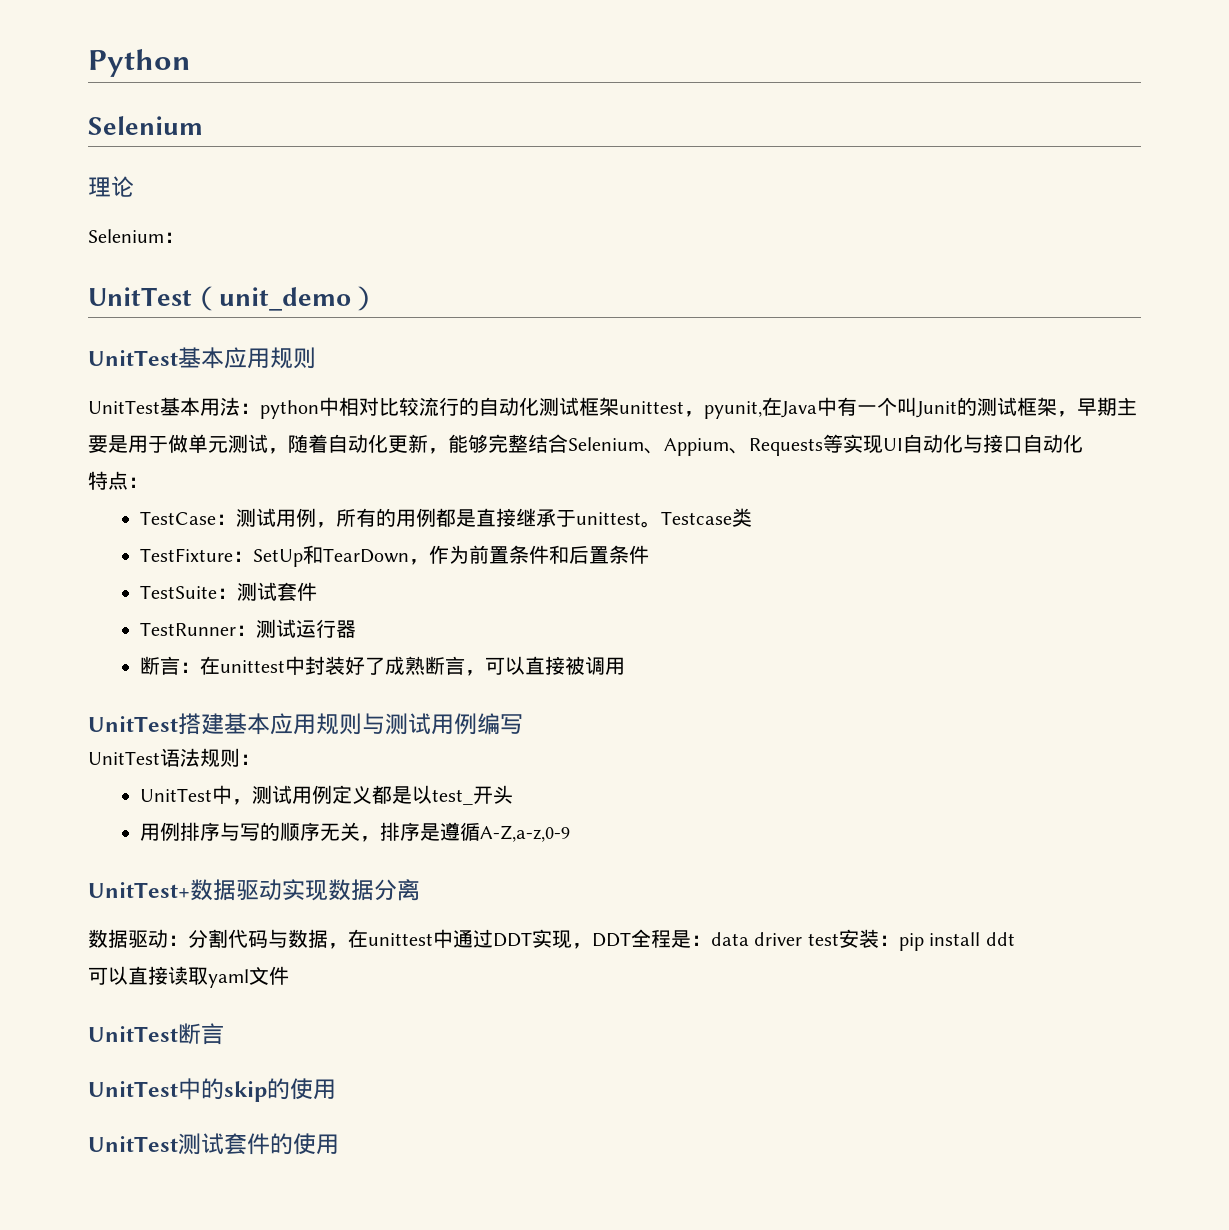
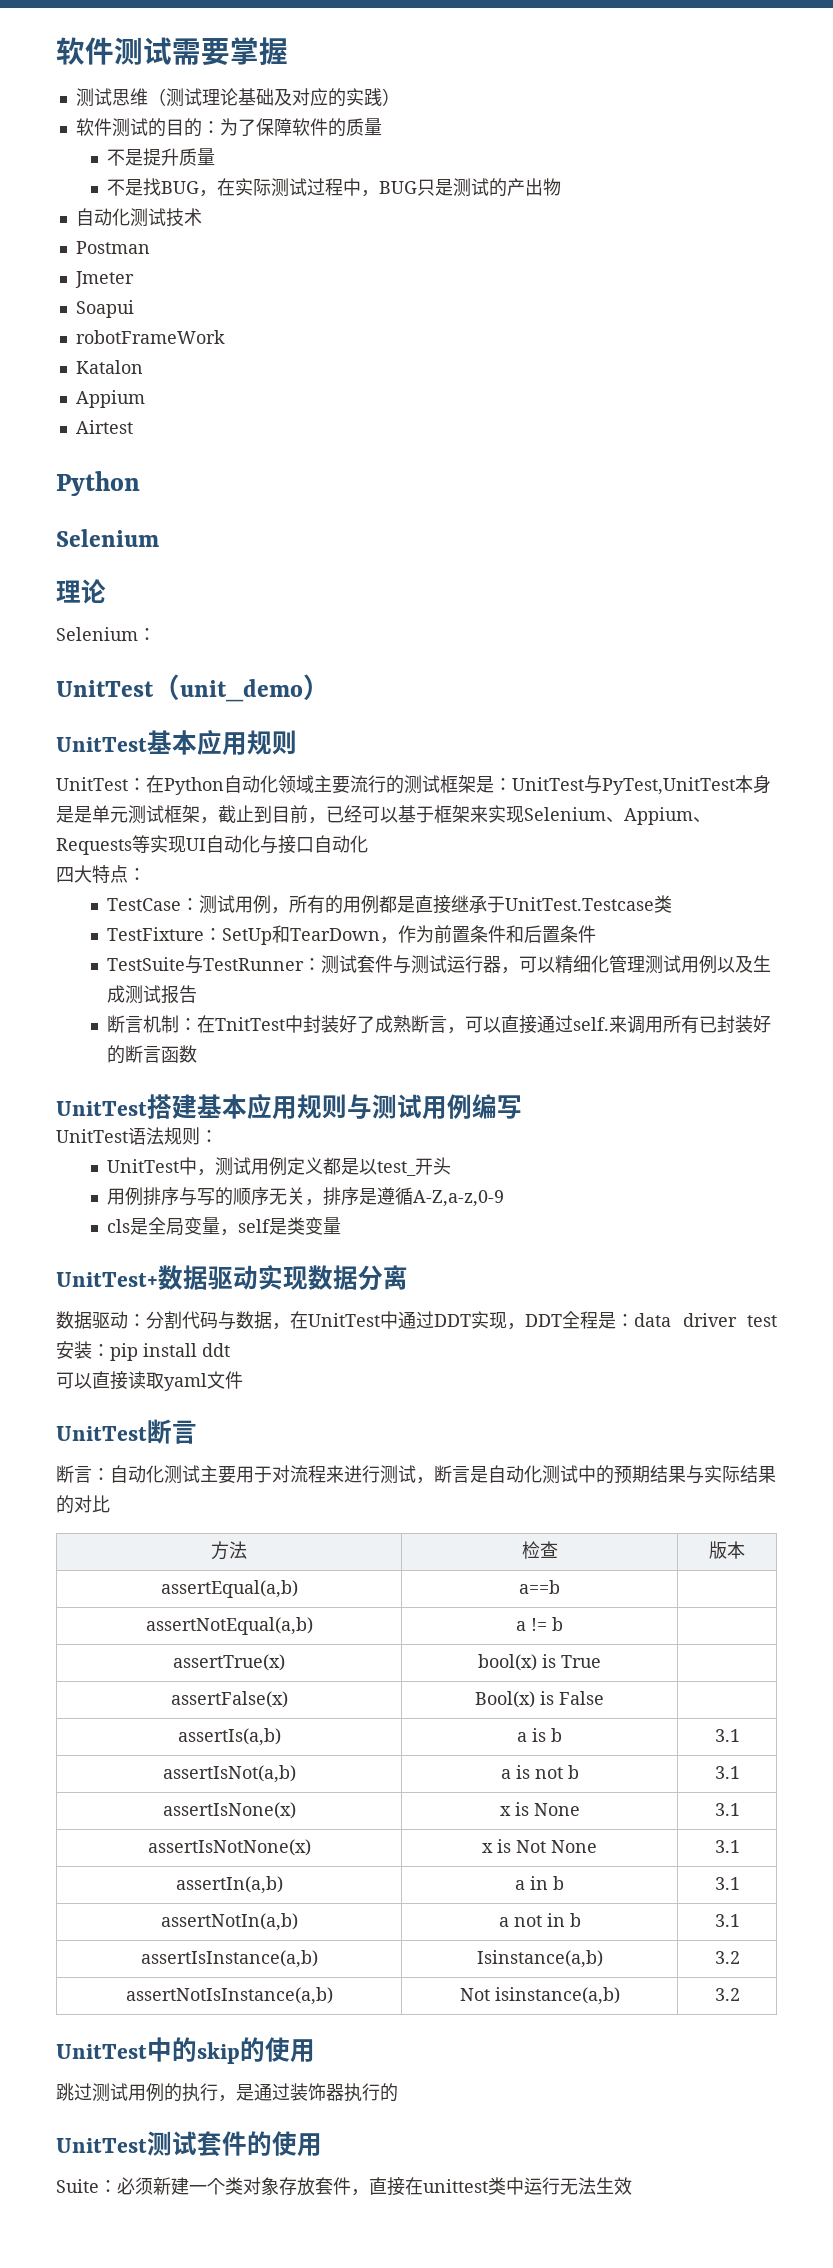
+ 软件测试需要掌握
+ 测试思维（测试理论基础及对应的实践）
+ 软件测试的目的：为了保障软件的质量
+ 不是提升质量
+ 不是找BUG，在实际测试过程中，BUG只是测试的产出物
+ 自动化测试技术
+ Postman
+ Jmeter
+ Soapui
+ robotFrameWork
+ Katalon
+ Appium
+ Airtest
- UnitTest基本用法：python中相对比较流行的自动化测试框架unittest，pyunit,在Java中有一个叫Junit的测试框架，早期主要是用于做单元测试，随着自动化更新，能够完整结合Selenium、Appium、Requests等实现UI自动化与接口自动化
+ UnitTest：在Python自动化领域主要流行的测试框架是：UnitTest与PyTest,UnitTest本身是是单元测试框架，截止到目前，已经可以基于框架来实现Selenium、Appium、Requests等实现UI自动化与接口自动化
- 特点：
+ 四大特点：
- TestCase：测试用例，所有的用例都是直接继承于unittest。Testcase类
+ TestCase：测试用例，所有的用例都是直接继承于UnitTest.Testcase类
- TestSuite：测试套件
- TestRunner：测试运行器
- 断言：在unittest中封装好了成熟断言，可以直接被调用
+ TestSuite与TestRunner：测试套件与测试运行器，可以精细化管理测试用例以及生成测试报告
+ 断言机制：在TnitTest中封装好了成熟断言，可以直接通过self.来调用所有已封装好的断言函数
+ cls是全局变量，self是类变量
- 数据驱动：分割代码与数据，在unittest中通过DDT实现，DDT全程是：data driver test安装：pip install ddt
+ 数据驱动：分割代码与数据，在UnitTest中通过DDT实现，DDT全程是：data driver test安装：pip install ddt
+ 断言：自动化测试主要用于对流程来进行测试，断言是自动化测试中的预期结果与实际结果的对比
+ 方法 | 检查 | 版本
+ assertEqual(a,b) | a==b |
+ assertNotEqual(a,b) | a != b |
+ assertTrue(x) | bool(x) is True |
+ assertFalse(x) | Bool(x) is False |
+ assertIs(a,b) | a is b | 3.1
+ assertIsNot(a,b) | a is not b | 3.1
+ assertIsNone(x) | x is None | 3.1
+ assertIsNotNone(x) | x is Not None | 3.1
+ assertIn(a,b) | a in b | 3.1
+ assertNotIn(a,b) | a not in b | 3.1
+ assertIsInstance(a,b) | Isinstance(a,b) | 3.2
+ assertNotIsInstance(a,b) | Not isinstance(a,b) | 3.2
+ 跳过测试用例的执行，是通过装饰器执行的
+ Suite：必须新建一个类对象存放套件，直接在unittest类中运行无法生效

